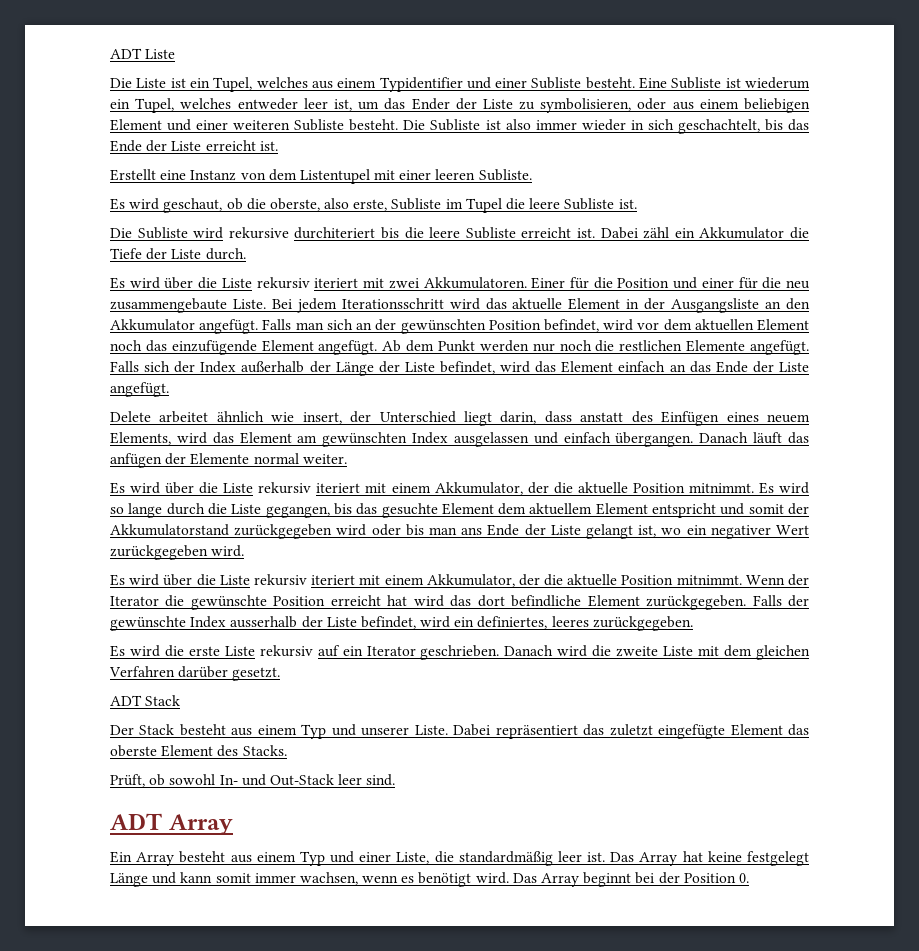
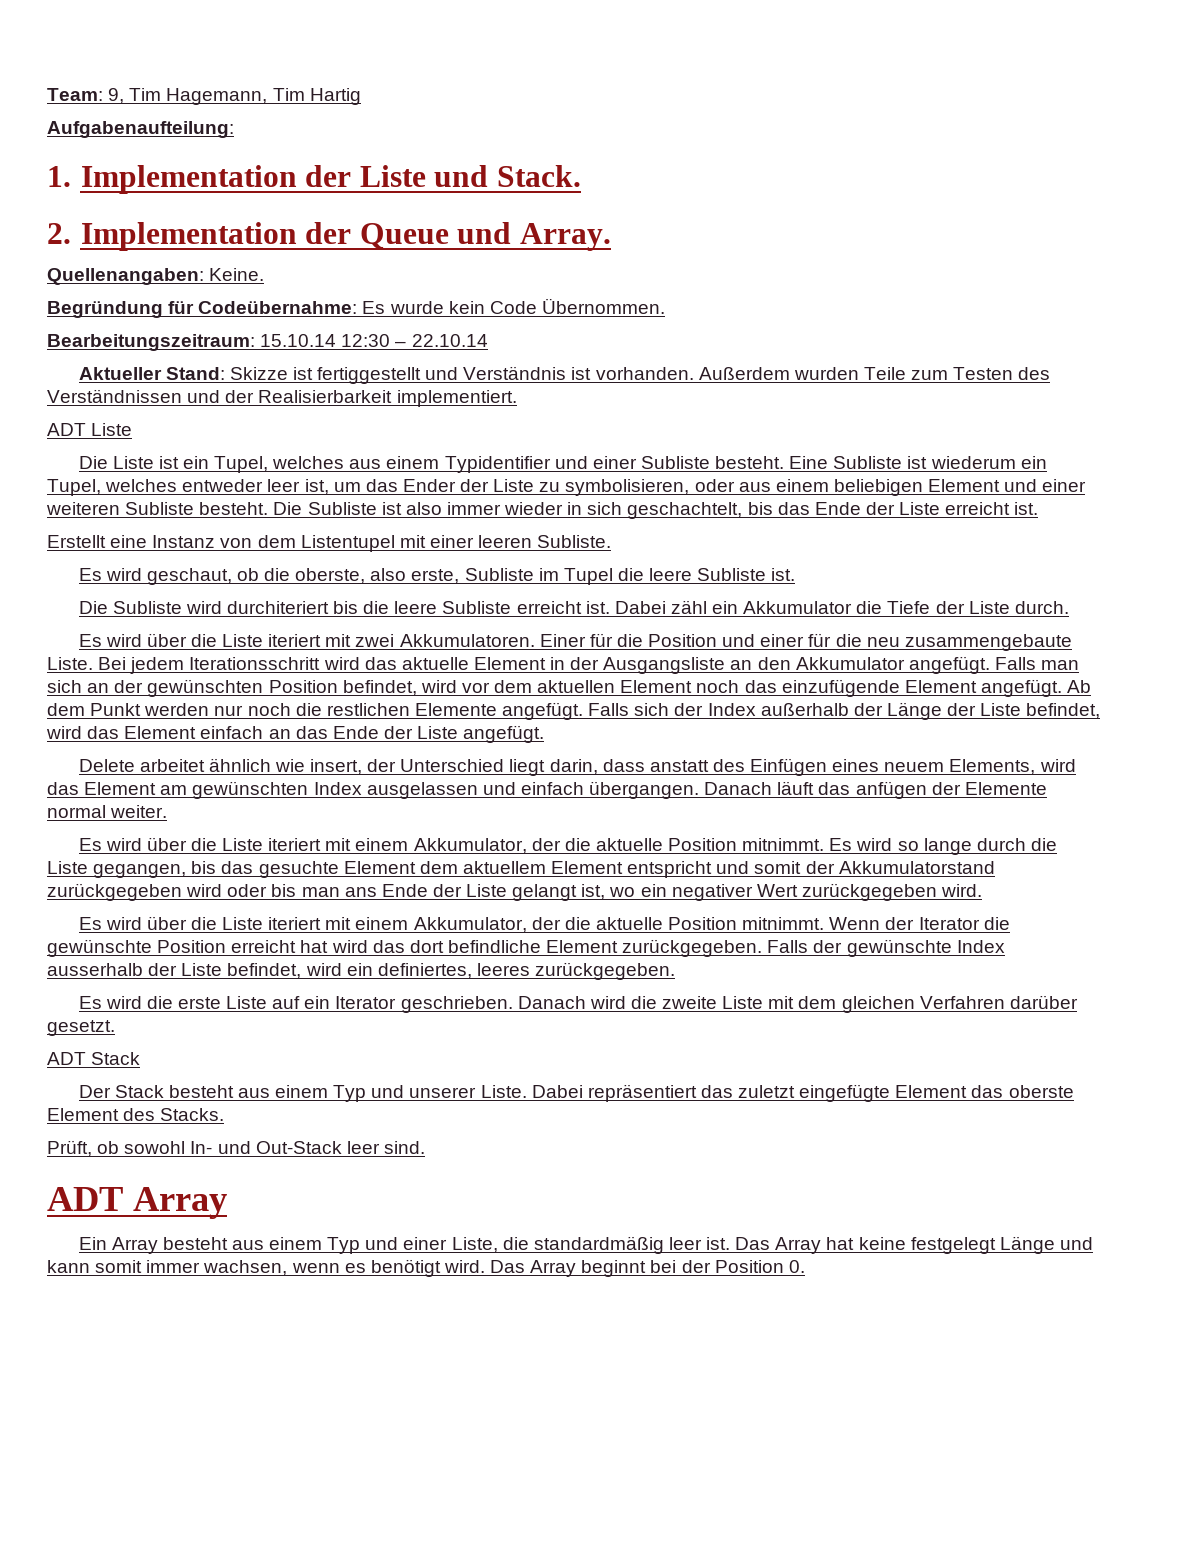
+ Team: 9, Tim Hagemann, Tim Hartig
+ Aufgabenaufteilung:
+ 1. Implementation der Liste und Stack.
+ 2. Implementation der Queue und Array.
+ Quellenangaben: Keine.
+ Begründung für Codeübernahme: Es wurde kein Code Übernommen.
+ Bearbeitungszeitraum: 15.10.14 12:30 – 22.10.14
+ Aktueller Stand: Skizze ist fertiggestellt und Verständnis ist vorhanden. Außerdem wurden Teile zum Testen des Verständnissen und der Realisierbarkeit implementiert.
- Die Subliste wird rekursive durchiteriert bis die leere Subliste erreicht ist.
+ Die Subliste wird durchiteriert bis die leere Subliste erreicht ist.
- Es wird über die Liste rekursiv iteriert mit zwei Akkumulatoren.
+ Es wird über die Liste iteriert mit zwei Akkumulatoren.
  Danach läuft das anfügen der Elemente normal weiter.
- Es wird über die Liste rekursiv iteriert mit einem Akkumulator, der die aktuelle Position mitnimmt.
+ Es wird über die Liste iteriert mit einem Akkumulator, der die aktuelle Position mitnimmt.
  Es wird so lange durch die Liste gegangen, bis das gesuchte Element dem aktuellem Element entspricht und somit der Akkumulatorstand zurückgegeben wird oder bis man ans Ende der Liste gelangt ist, wo ein negativer Wert zurückgegeben wird.
- Es wird über die Liste rekursiv iteriert mit einem Akkumulator, der die aktuelle Position mitnimmt.
+ Es wird über die Liste iteriert mit einem Akkumulator, der die aktuelle Position mitnimmt.
- Es wird die erste Liste rekursiv auf ein Iterator geschrieben.
+ Es wird die erste Liste auf ein Iterator geschrieben.

